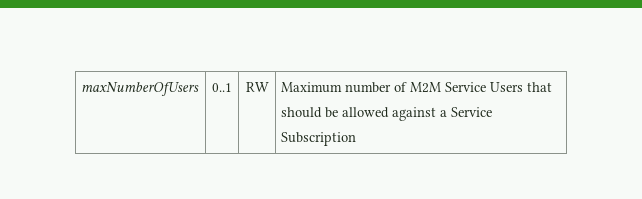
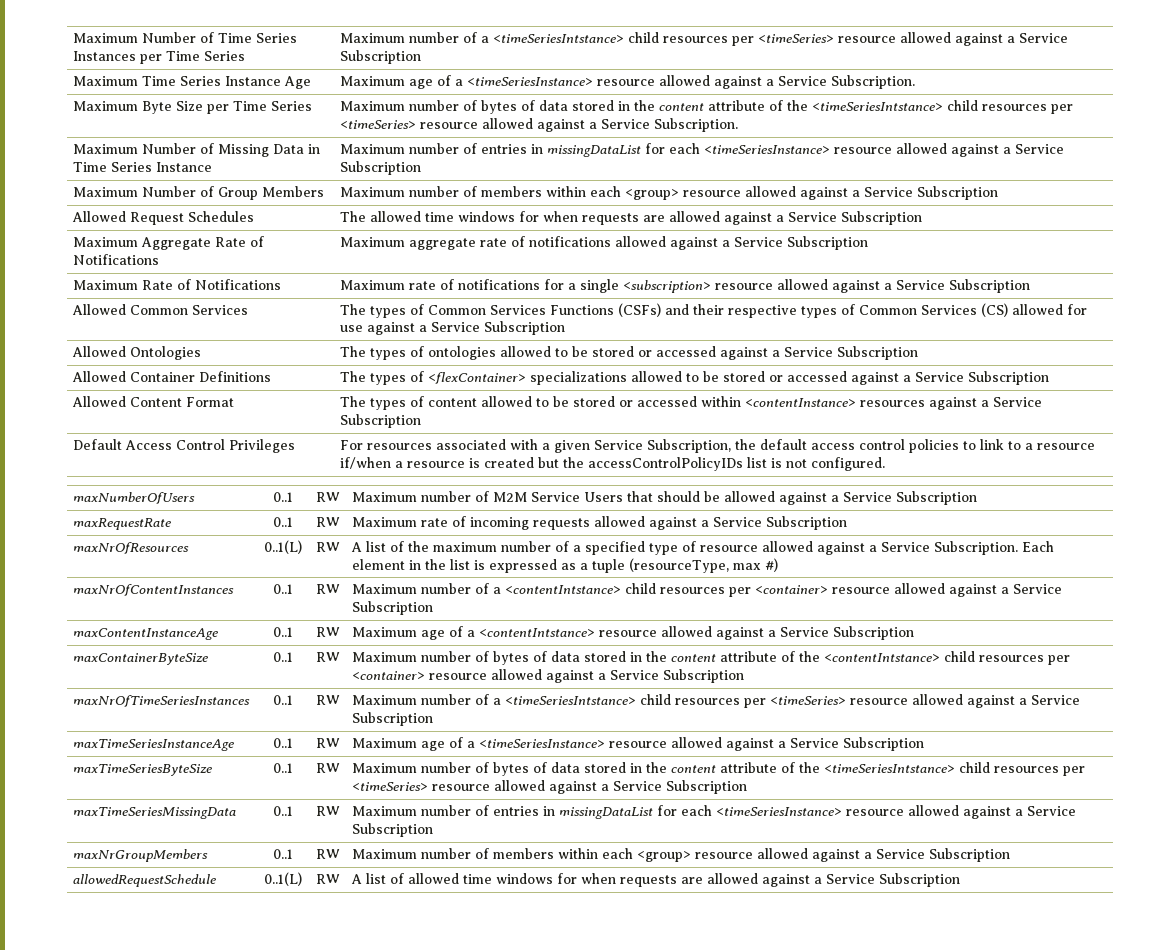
+ Maximum Number of Time Series Instances per Time Series | Maximum number of a <timeSeriesIntstance> child resources per <timeSeries> resource allowed against a Service Subscription
+ Maximum Time Series Instance Age | Maximum age of a <timeSeriesInstance> resource allowed against a Service Subscription.
+ Maximum Byte Size per Time Series | Maximum number of bytes of data stored in the content attribute of the <timeSeriesIntstance> child resources per <timeSeries> resource allowed against a Service Subscription.
+ Maximum Number of Missing Data in Time Series Instance | Maximum number of entries in missingDataList for each <timeSeriesInstance> resource allowed against a Service Subscription
+ Maximum Number of Group Members | Maximum number of members within each <group> resource allowed against a Service Subscription
+ Allowed Request Schedules | The allowed time windows for when requests are allowed against a Service Subscription
+ Maximum Aggregate Rate of Notifications | Maximum aggregate rate of notifications allowed against a Service Subscription
+ Maximum Rate of Notifications | Maximum rate of notifications for a single <subscription> resource allowed against a Service Subscription
+ Allowed Common Services | The types of Common Services Functions (CSFs) and their respective types of Common Services (CS) allowed for use against a Service Subscription
+ Allowed Ontologies | The types of ontologies allowed to be stored or accessed against a Service Subscription
+ Allowed Container Definitions | The types of <flexContainer> specializations allowed to be stored or accessed against a Service Subscription
+ Allowed Content Format | The types of content allowed to be stored or accessed within <contentInstance> resources against a Service Subscription
+ Default Access Control Privileges | For resources associated with a given Service Subscription, the default access control policies to link to a resource if/when a resource is created but the accessControlPolicyIDs list is not configured.
+ maxRequestRate | 0..1 | RW | Maximum rate of incoming requests allowed against a Service Subscription
+ maxNrOfResources | 0..1(L) | RW | A list of the maximum number of a specified type of resource allowed against a Service Subscription. Each element in the list is expressed as a tuple (resourceType, max #)
+ maxNrOfContentInstances | 0..1 | RW | Maximum number of a <contentIntstance> child resources per <container> resource allowed against a Service Subscription
+ maxContentInstanceAge | 0..1 | RW | Maximum age of a <contentIntstance> resource allowed against a Service Subscription
+ maxContainerByteSize | 0..1 | RW | Maximum number of bytes of data stored in the content attribute of the <contentIntstance> child resources per <container> resource allowed against a Service Subscription
+ maxNrOfTimeSeriesInstances | 0..1 | RW | Maximum number of a <timeSeriesIntstance> child resources per <timeSeries> resource allowed against a Service Subscription
+ maxTimeSeriesInstanceAge | 0..1 | RW | Maximum age of a <timeSeriesInstance> resource allowed against a Service Subscription
+ maxTimeSeriesByteSize | 0..1 | RW | Maximum number of bytes of data stored in the content attribute of the <timeSeriesIntstance> child resources per <timeSeries> resource allowed against a Service Subscription
+ maxTimeSeriesMissingData | 0..1 | RW | Maximum number of entries in missingDataList for each <timeSeriesInstance> resource allowed against a Service Subscription
+ maxNrGroupMembers | 0..1 | RW | Maximum number of members within each <group> resource allowed against a Service Subscription
+ allowedRequestSchedule | 0..1(L) | RW | A list of allowed time windows for when requests are allowed against a Service Subscription

